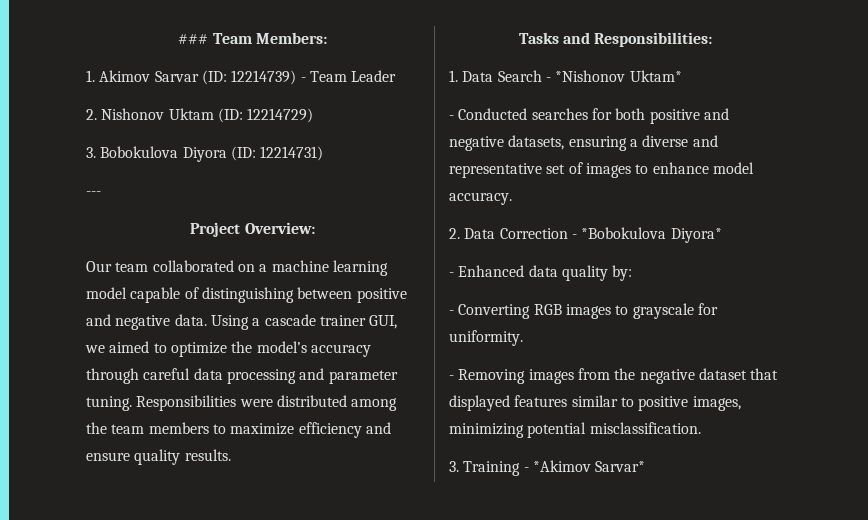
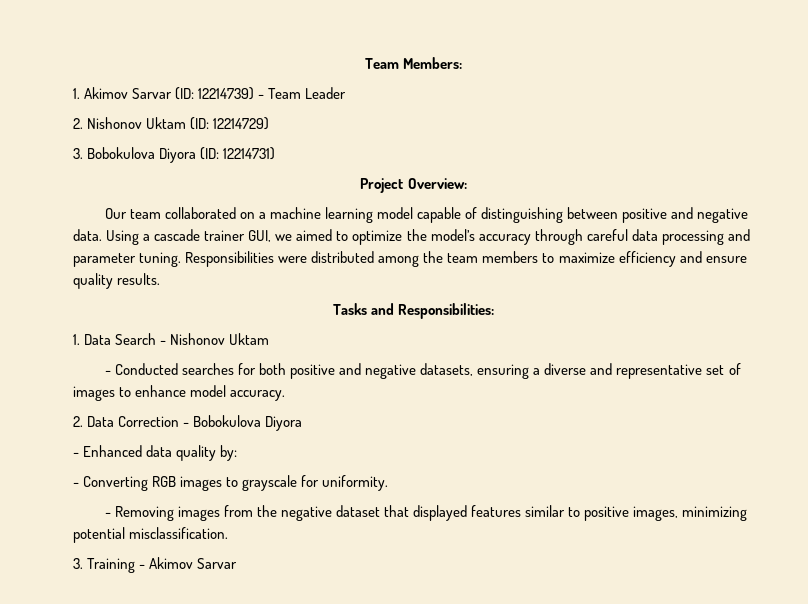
- ### Team Members:
+ Team Members:
- ---
- 1. Data Search - *Nishonov Uktam*
+ 1. Data Search - Nishonov Uktam
- 2. Data Correction - *Bobokulova Diyora*
+ 2. Data Correction - Bobokulova Diyora
- 3. Training - *Akimov Sarvar*
+ 3. Training - Akimov Sarvar

